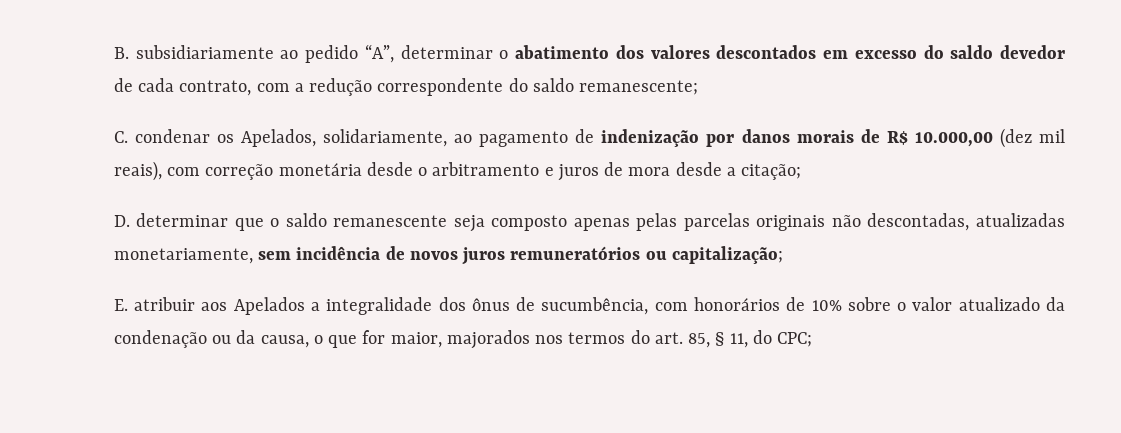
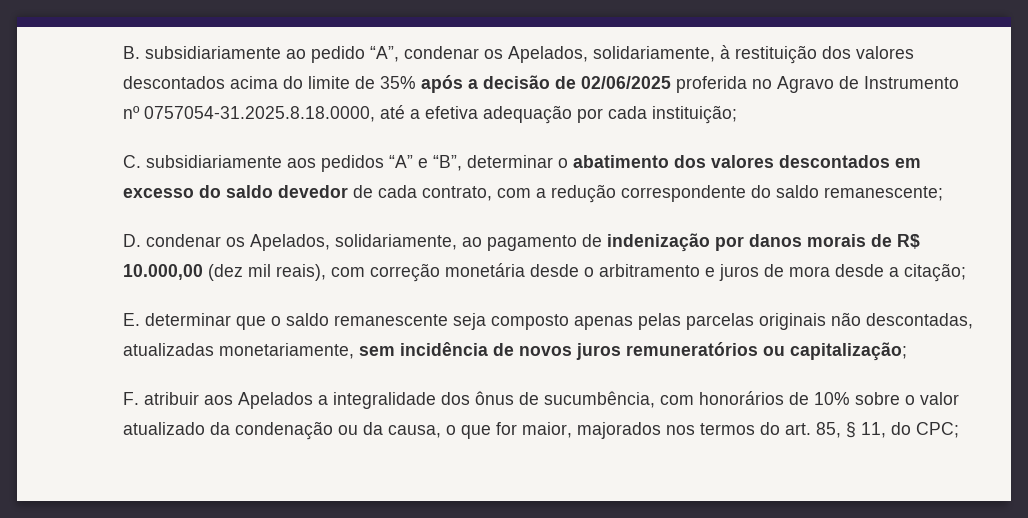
- B. subsidiariamente ao pedido “A”, determinar o abatimento dos valores descontados em excesso do saldo devedor de cada contrato, com a redução correspondente do saldo remanescente;
+ B. subsidiariamente ao pedido “A”, condenar os Apelados, solidariamente, à restituição dos valores descontados acima do limite de 35% após a decisão de 02/06/2025 proferida no Agravo de Instrumento nº 0757054-31.2025.8.18.0000, até a efetiva adequação por cada instituição;
+ C. subsidiariamente aos pedidos “A” e “B”, determinar o abatimento dos valores descontados em excesso do saldo devedor de cada contrato, com a redução correspondente do saldo remanescente;
- C. condenar os Apelados, solidariamente, ao pagamento de indenização por danos morais de R$ 10.000,00 (dez mil reais), com correção monetária desde o arbitramento e juros de mora desde a citação;
+ D. condenar os Apelados, solidariamente, ao pagamento de indenização por danos morais de R$ 10.000,00 (dez mil reais), com correção monetária desde o arbitramento e juros de mora desde a citação;
- D. determinar que o saldo remanescente seja composto apenas pelas parcelas originais não descontadas, atualizadas monetariamente, sem incidência de novos juros remuneratórios ou capitalização;
+ E. determinar que o saldo remanescente seja composto apenas pelas parcelas originais não descontadas, atualizadas monetariamente, sem incidência de novos juros remuneratórios ou capitalização;
- E. atribuir aos Apelados a integralidade dos ônus de sucumbência, com honorários de 10% sobre o valor atualizado da condenação ou da causa, o que for maior, majorados nos termos do art. 85, § 11, do CPC;
+ F. atribuir aos Apelados a integralidade dos ônus de sucumbência, com honorários de 10% sobre o valor atualizado da condenação ou da causa, o que for maior, majorados nos termos do art. 85, § 11, do CPC;

